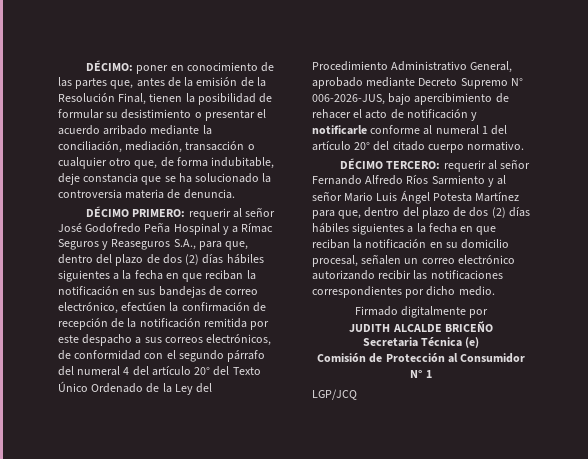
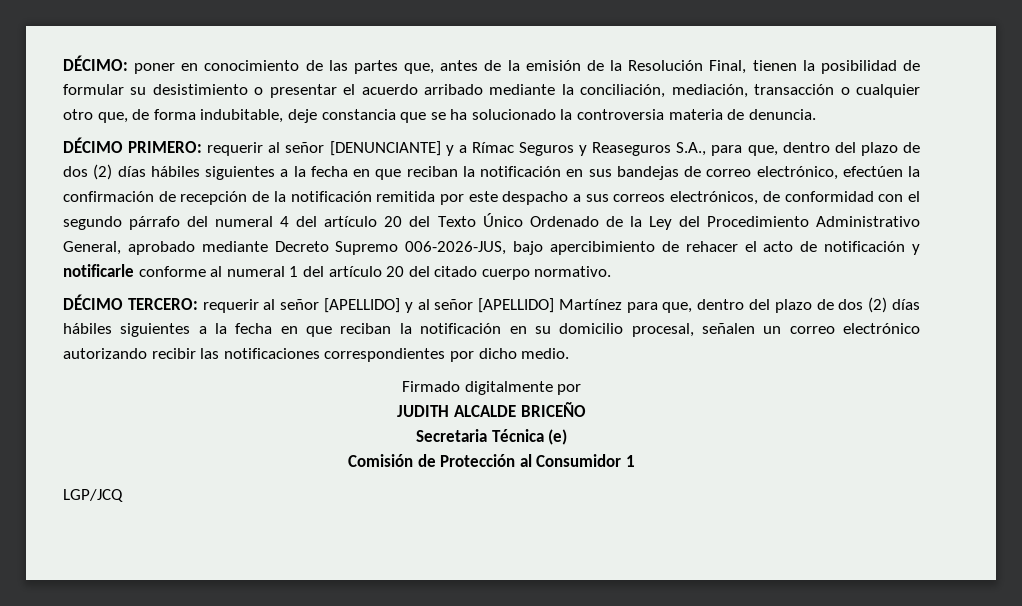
- requerir al señor José Godofredo Peña Hospinal y a Rímac Seguros y Reaseguros S.A., para que, dentro del plazo de dos (2) días hábiles siguientes a la fecha en que reciban la notificación en sus bandejas de correo electrónico, efectúen la confirmación de recepción de la notificación remitida por este despacho a sus correos electrónicos, de conformidad con el segundo párrafo del numeral 4 del artículo 20° del Texto Único Ordenado de la Ley del Procedimiento Administrativo General, aprobado mediante Decreto Supremo N° 006-2026-JUS, bajo apercibimiento de rehacer el acto de notificación y notificarle conforme al numeral 1 del artículo 20° del citado cuerpo normativo.
+ requerir al señor [DENUNCIANTE] y a Rímac Seguros y Reaseguros S.A., para que, dentro del plazo de dos (2) días hábiles siguientes a la fecha en que reciban la notificación en sus bandejas de correo electrónico, efectúen la confirmación de recepción de la notificación remitida por este despacho a sus correos electrónicos, de conformidad con el segundo párrafo del numeral 4 del artículo 20 del Texto Único Ordenado de la Ley del Procedimiento Administrativo General, aprobado mediante Decreto Supremo 006-2026-JUS, bajo apercibimiento de rehacer el acto de notificación y notificarle conforme al numeral 1 del artículo 20 del citado cuerpo normativo.
- DÉCIMO TERCERO: requerir al señor Fernando Alfredo Ríos Sarmiento y al señor Mario Luis Ángel Potesta Martínez para que, dentro del plazo de dos (2) días hábiles siguientes a la fecha en que reciban la notificación en su domicilio procesal, señalen un correo electrónico autorizando recibir las notificaciones correspondientes por dicho medio.
+ DÉCIMO TERCERO: requerir al señor [APELLIDO] y al señor [APELLIDO] Martínez para que, dentro del plazo de dos (2) días hábiles siguientes a la fecha en que reciban la notificación en su domicilio procesal, señalen un correo electrónico autorizando recibir las notificaciones correspondientes por dicho medio.
- Comisión de Protección al Consumidor N° 1
+ Comisión de Protección al Consumidor 1

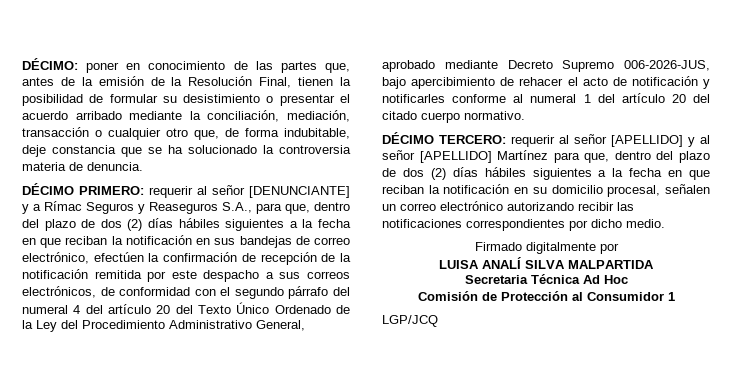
- requerir al señor [DENUNCIANTE] y a Rímac Seguros y Reaseguros S.A., para que, dentro del plazo de dos (2) días hábiles siguientes a la fecha en que reciban la notificación en sus bandejas de correo electrónico, efectúen la confirmación de recepción de la notificación remitida por este despacho a sus correos electrónicos, de conformidad con el segundo párrafo del numeral 4 del artículo 20 del Texto Único Ordenado de la Ley del Procedimiento Administrativo General, aprobado mediante Decreto Supremo 006-2026-JUS, bajo apercibimiento de rehacer el acto de notificación y notificarle conforme al numeral 1 del artículo 20 del citado cuerpo normativo.
+ requerir al señor [DENUNCIANTE] y a Rímac Seguros y Reaseguros S.A., para que, dentro del plazo de dos (2) días hábiles siguientes a la fecha en que reciban la notificación en sus bandejas de correo electrónico, efectúen la confirmación de recepción de la notificación remitida por este despacho a sus correos electrónicos, de conformidad con el segundo párrafo del numeral 4 del artículo 20 del Texto Único Ordenado de la Ley del Procedimiento Administrativo General, aprobado mediante Decreto Supremo 006-2026-JUS, bajo apercibimiento de rehacer el acto de notificación y notificarles conforme al numeral 1 del artículo 20 del citado cuerpo normativo.
- JUDITH ALCALDE BRICEÑO
+ LUISA ANALÍ SILVA MALPARTIDA
- Secretaria Técnica (e)
+ Secretaria Técnica Ad Hoc

